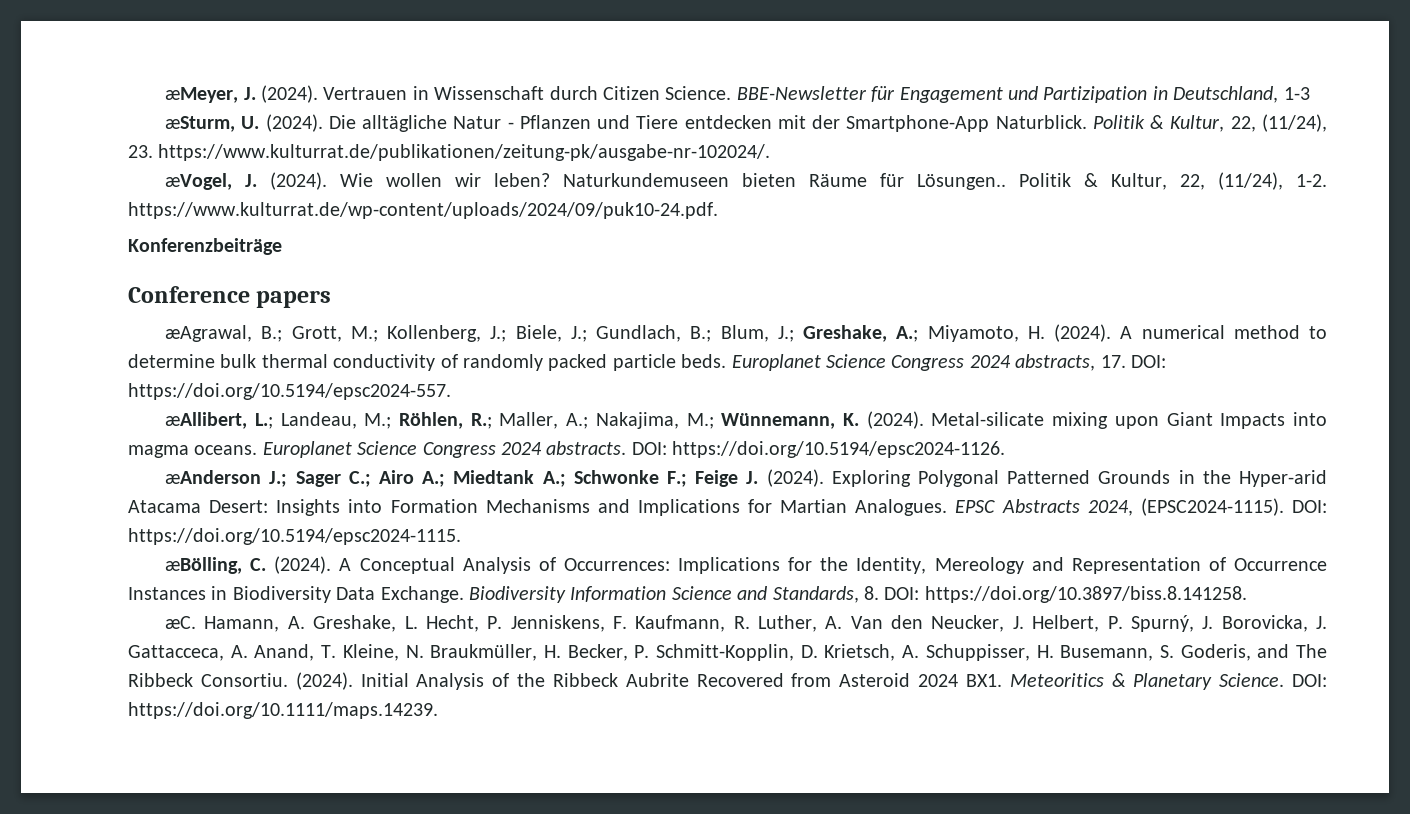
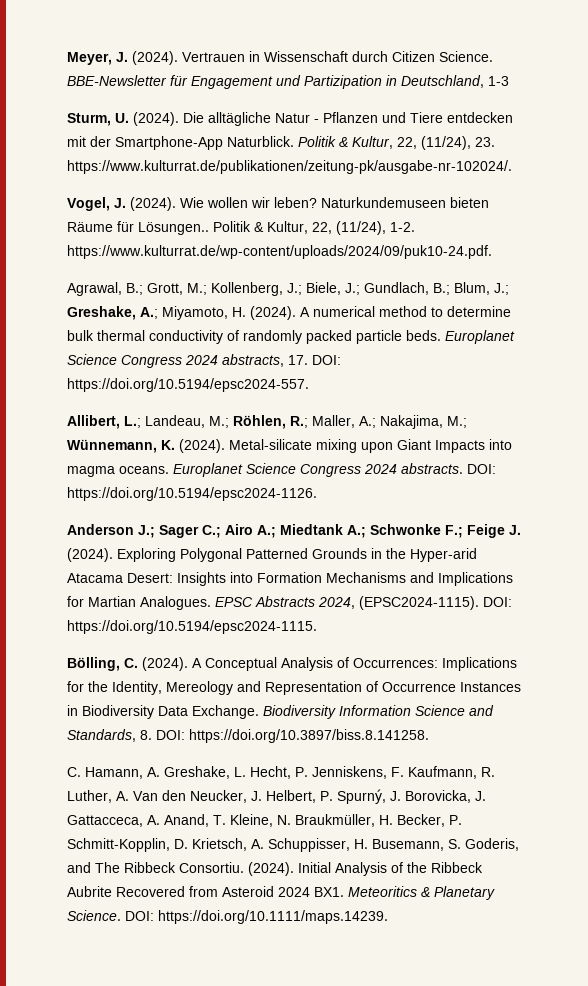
- æMeyer, J. (2024).
+ Meyer, J. (2024).
- æSturm, U. (2024).
+ Sturm, U. (2024).
- æVogel, J. (2024).
+ Vogel, J. (2024).
- Konferenzbeiträge
- Conference papers
- æAgrawal, B.; Grott, M.; Kollenberg, J.; Biele, J.; Gundlach, B.; Blum, J.; Greshake, A.; Miyamoto, H. (2024).
+ Agrawal, B.; Grott, M.; Kollenberg, J.; Biele, J.; Gundlach, B.; Blum, J.; Greshake, A.; Miyamoto, H. (2024).
- æAllibert, L.; Landeau, M.; Röhlen, R.; Maller, A.; Nakajima, M.; Wünnemann, K. (2024).
+ Allibert, L.; Landeau, M.; Röhlen, R.; Maller, A.; Nakajima, M.; Wünnemann, K. (2024).
- æAnderson J.; Sager C.; Airo A.; Miedtank A.; Schwonke F.; Feige J. (2024).
+ Anderson J.; Sager C.; Airo A.; Miedtank A.; Schwonke F.; Feige J. (2024).
- æBölling, C. (2024).
+ Bölling, C. (2024).
- æC. Hamann, A. Greshake, L. Hecht, P. Jenniskens, F. Kaufmann, R. Luther, A. Van den Neucker, J. Helbert, P. Spurný, J. Borovicka, J. Gattacceca, A. Anand, T. Kleine, N. Braukmüller, H. Becker, P. Schmitt-Kopplin, D. Krietsch, A. Schuppisser, H. Busemann, S. Goderis, and The Ribbeck Consortiu.
+ C. Hamann, A. Greshake, L. Hecht, P. Jenniskens, F. Kaufmann, R. Luther, A. Van den Neucker, J. Helbert, P. Spurný, J. Borovicka, J. Gattacceca, A. Anand, T. Kleine, N. Braukmüller, H. Becker, P. Schmitt-Kopplin, D. Krietsch, A. Schuppisser, H. Busemann, S. Goderis, and The Ribbeck Consortiu.

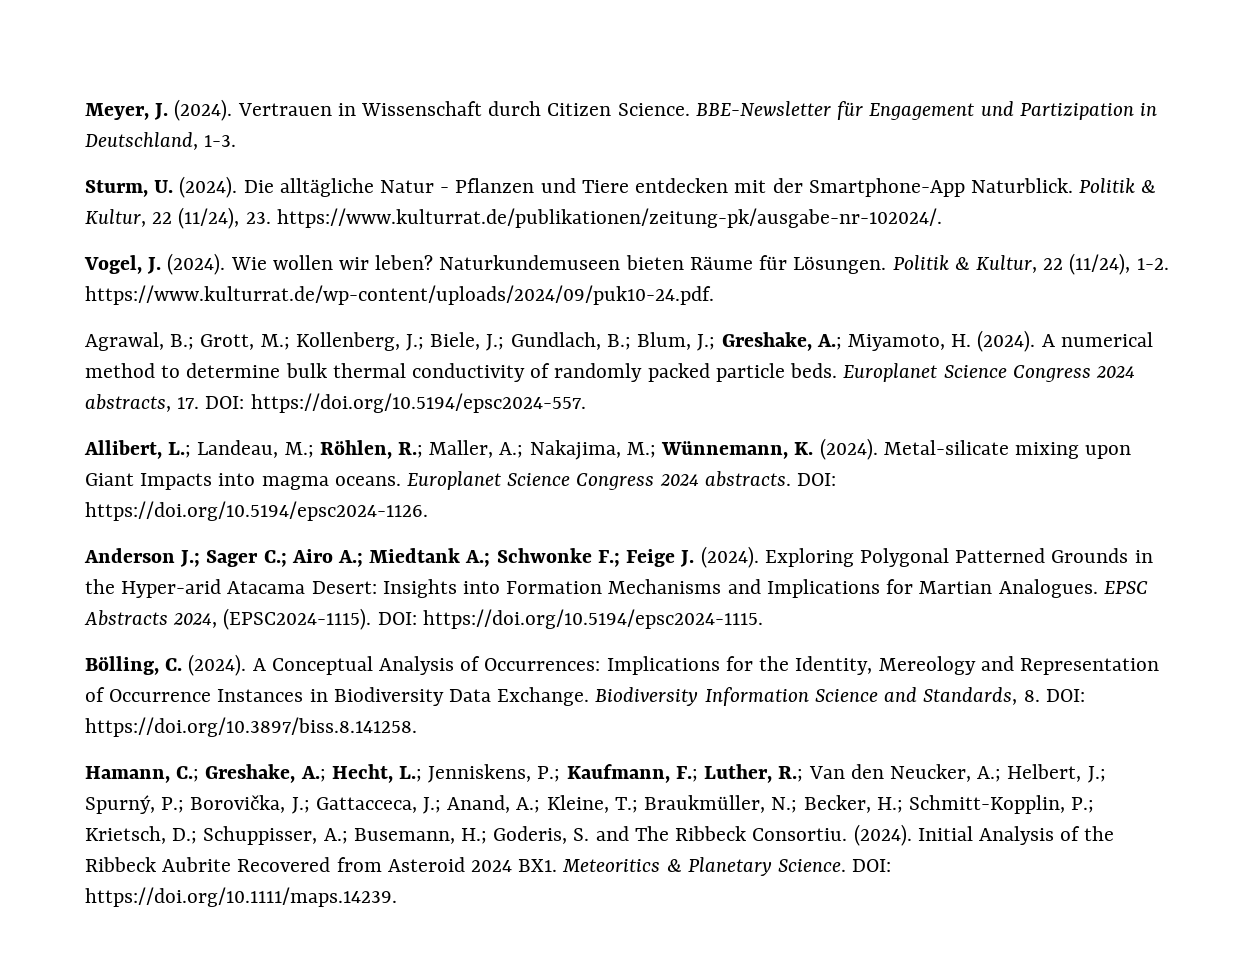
- BBE-Newsletter für Engagement und Partizipation in Deutschland, 1-3
+ BBE-Newsletter für Engagement und Partizipation in Deutschland, 1-3.
- Politik & Kultur, 22, (11/24), 23. https://www.kulturrat.de/publikationen/zeitung-pk/ausgabe-nr-102024/.
+ Politik & Kultur, 22 (11/24), 23. https://www.kulturrat.de/publikationen/zeitung-pk/ausgabe-nr-102024/.
- Naturkundemuseen bieten Räume für Lösungen.. Politik & Kultur, 22, (11/24), 1-2. https://www.kulturrat.de/wp-content/uploads/2024/09/puk10-24.pdf.
+ Naturkundemuseen bieten Räume für Lösungen. Politik & Kultur, 22 (11/24), 1-2. https://www.kulturrat.de/wp-content/uploads/2024/09/puk10-24.pdf.
- C. Hamann, A. Greshake, L. Hecht, P. Jenniskens, F. Kaufmann, R. Luther, A. Van den Neucker, J. Helbert, P. Spurný, J. Borovicka, J. Gattacceca, A. Anand, T. Kleine, N. Braukmüller, H. Becker, P. Schmitt-Kopplin, D. Krietsch, A. Schuppisser, H. Busemann, S. Goderis, and The Ribbeck Consortiu.
+ Hamann, C.; Greshake, A.; Hecht, L.; Jenniskens, P.; Kaufmann, F.; Luther, R.; Van den Neucker, A.; Helbert, J.; Spurný, P.; Borovička, J.; Gattacceca, J.; Anand, A.; Kleine, T.; Braukmüller, N.; Becker, H.; Schmitt-Kopplin, P.; Krietsch, D.; Schuppisser, A.; Busemann, H.; Goderis, S. and The Ribbeck Consortiu.

